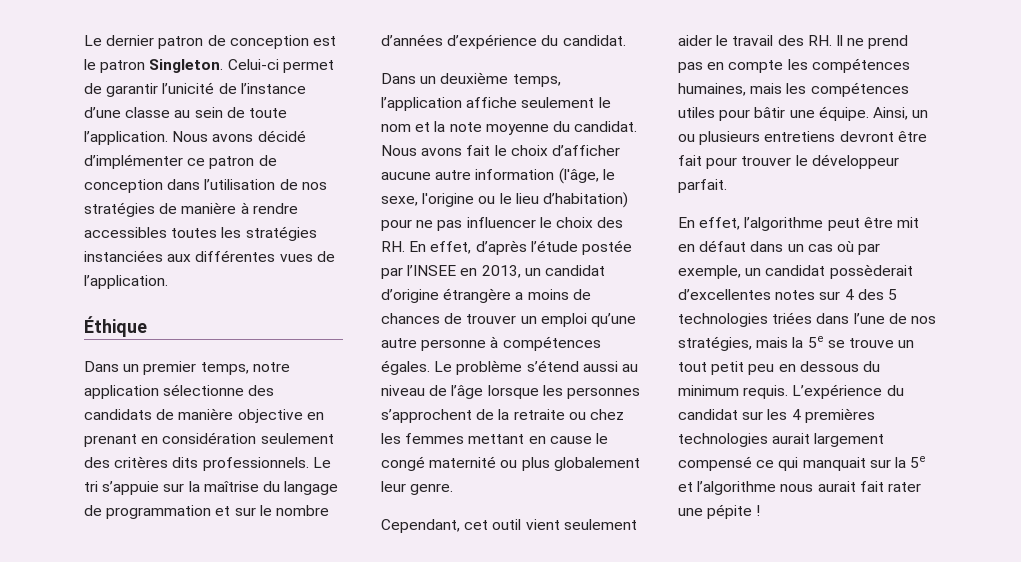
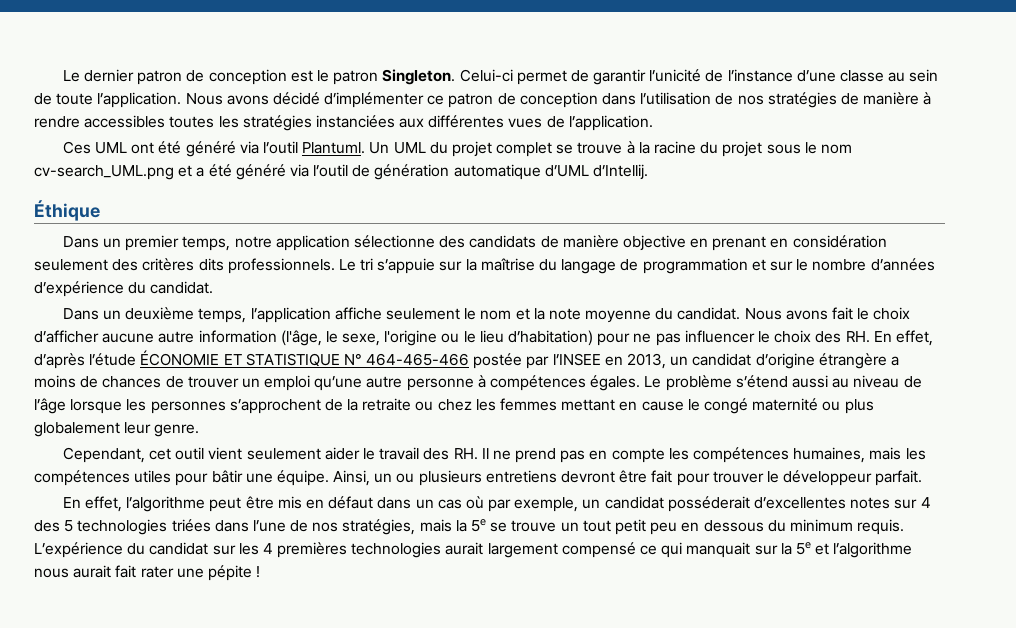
+ Ces UML ont été généré via l’outil Plantuml. Un UML du projet complet se trouve à la racine du projet sous le nom cv-search_UML.png et a été généré via l’outil de génération automatique d’UML d’Intellij.
- Nous avons fait le choix d’afficher aucune autre information (l'âge, le sexe, l'origine ou le lieu d’habitation) pour ne pas influencer le choix des RH. En effet, d’après l’étude postée par l’INSEE en 2013, un candidat d’origine étrangère a moins de chances de trouver un emploi qu’une autre personne à compétences égales.
+ Nous avons fait le choix d’afficher aucune autre information (l'âge, le sexe, l'origine ou le lieu d’habitation) pour ne pas influencer le choix des RH. En effet, d’après l’étude ÉCONOMIE ET STATISTIQUE N° 464-465-466 postée par l’INSEE en 2013, un candidat d’origine étrangère a moins de chances de trouver un emploi qu’une autre personne à compétences égales.
- En effet, l’algorithme peut être mit en défaut dans un cas où par exemple, un candidat possèderait d’excellentes notes sur 4 des 5 technologies triées dans l’une de nos stratégies, mais la 5e se trouve un tout petit peu en dessous du minimum requis.
+ En effet, l’algorithme peut être mis en défaut dans un cas où par exemple, un candidat posséderait d’excellentes notes sur 4 des 5 technologies triées dans l’une de nos stratégies, mais la 5e se trouve un tout petit peu en dessous du minimum requis.

